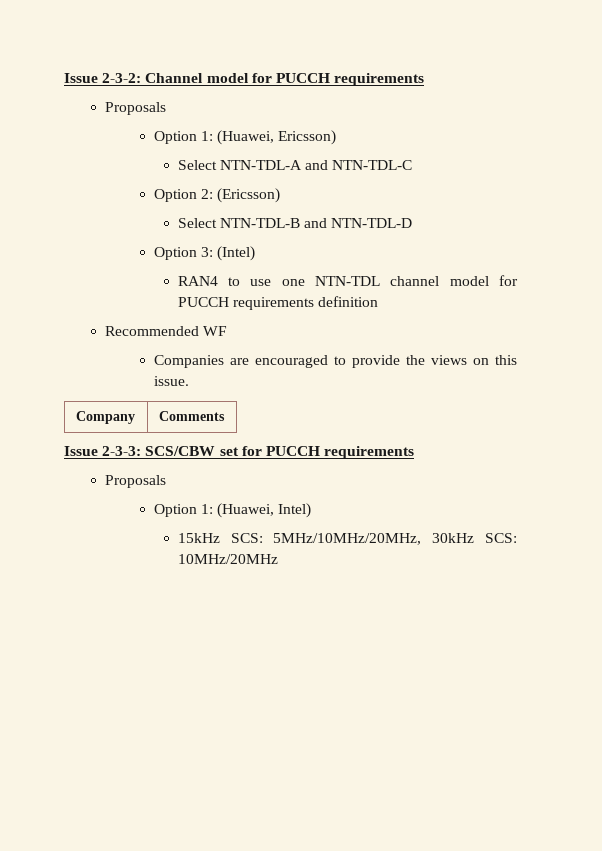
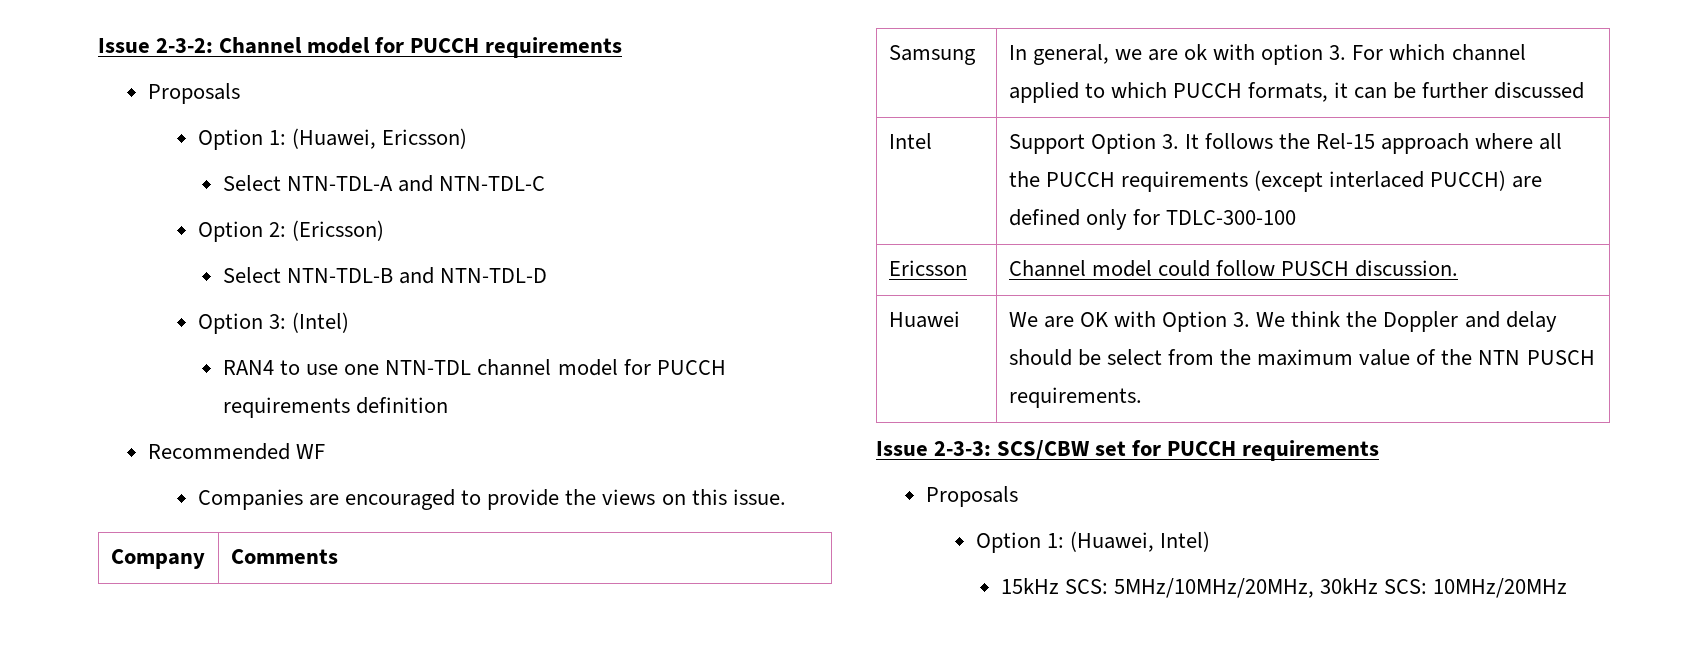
+ Samsung | In general, we are ok with option 3. For which channel applied to which PUCCH formats, it can be further discussed
+ Intel | Support Option 3. It follows the Rel-15 approach where all the PUCCH requirements (except interlaced PUCCH) are defined only for TDLC-300-100
+ Ericsson | Channel model could follow PUSCH discussion.
+ Huawei | We are OK with Option 3. We think the Doppler and delay should be select from the maximum value of the NTN PUSCH requirements.

